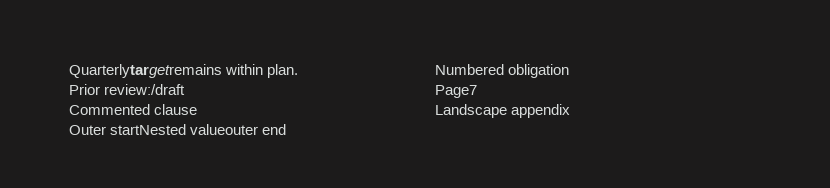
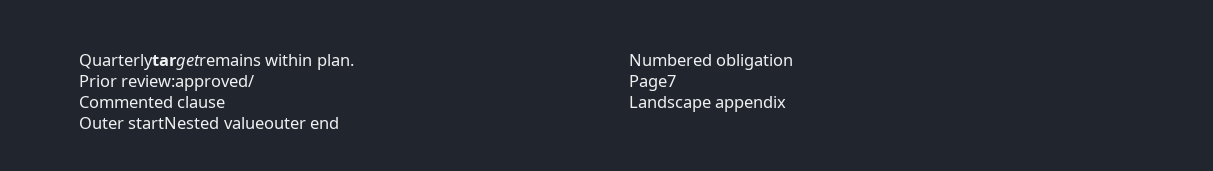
- Prior review:/draft
+ Prior review:approved/

